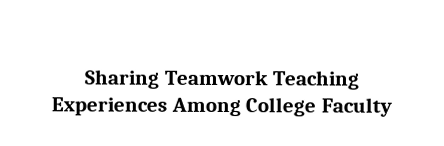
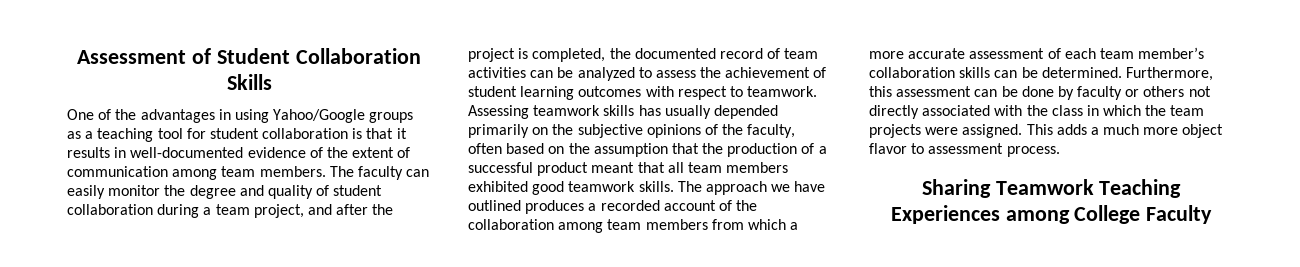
+ Assessment of Student Collaboration Skills
+ One of the advantages in using Yahoo/Google groups as a teaching tool for student collaboration is that it results in well-documented evidence of the extent of communication among team members. The faculty can easily monitor the degree and quality of student collaboration during a team project, and after the project is completed, the documented record of team activities can be analyzed to assess the achievement of student learning outcomes with respect to teamwork. Assessing teamwork skills has usually depended primarily on the subjective opinions of the faculty, often based on the assumption that the production of a successful product meant that all team members exhibited good teamwork skills. The approach we have outlined produces a recorded account of the collaboration among team members from which a more accurate assessment of each team member’s collaboration skills can be determined. Furthermore, this assessment can be done by faculty or others not directly associated with the class in which the team projects were assigned. This adds a much more object flavor to assessment process.
- Sharing Teamwork Teaching Experiences Among College Faculty
+ Sharing Teamwork Teaching Experiences among College Faculty

